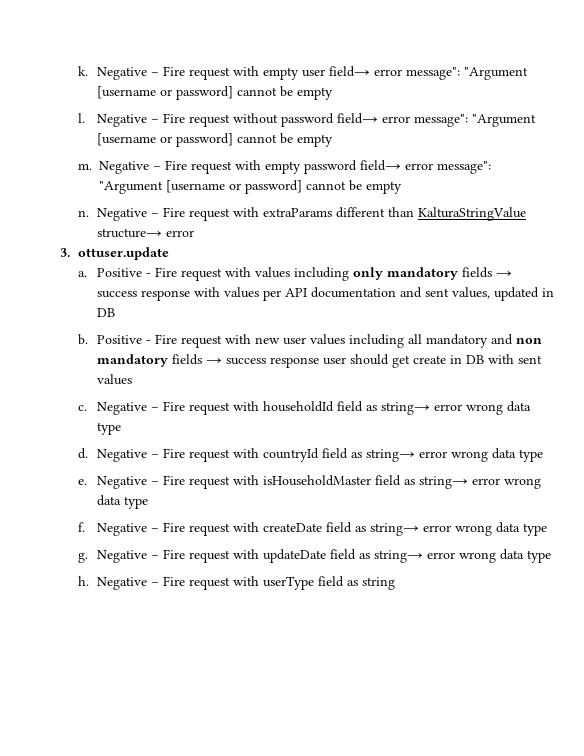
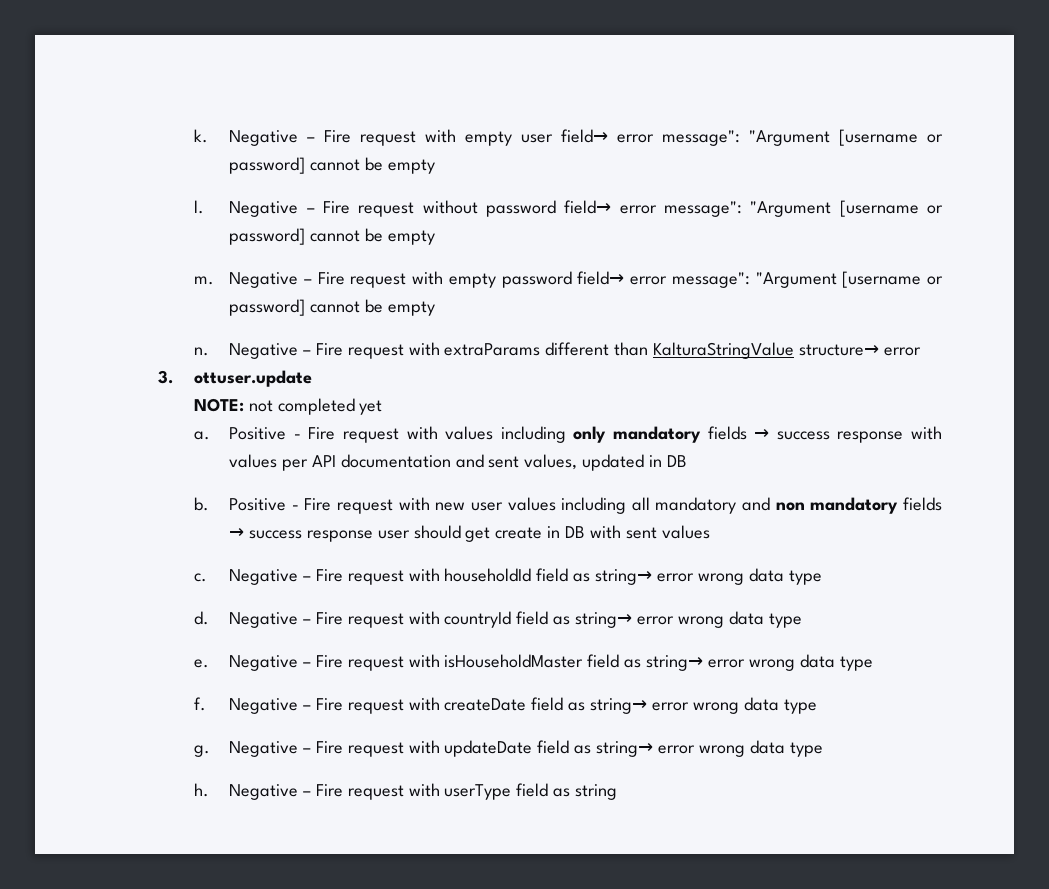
+ NOTE: not completed yet

